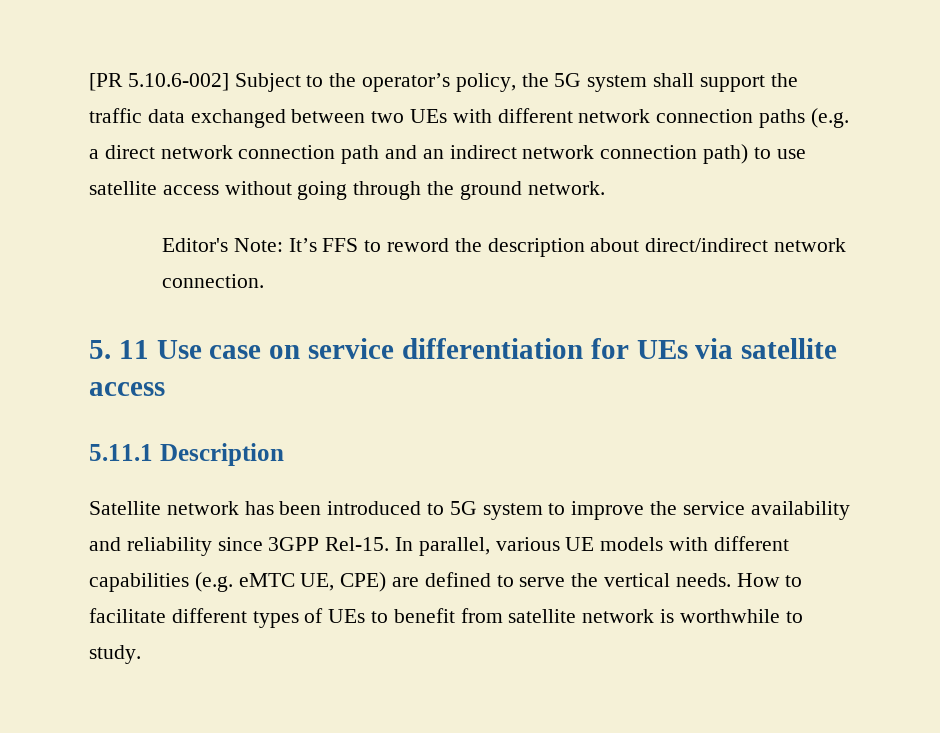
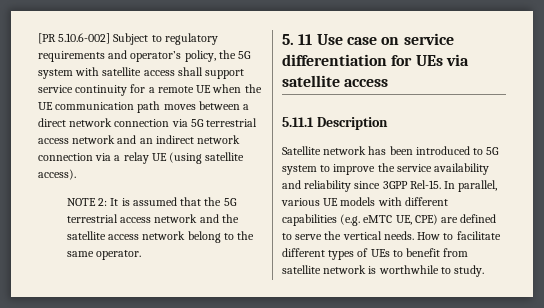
- [PR 5.10.6-002] Subject to the operator’s policy, the 5G system shall support the traffic data exchanged between two UEs with different network connection paths (e.g. a direct network connection path and an indirect network connection path) to use satellite access without going through the ground network.
- Editor's Note: It’s FFS to reword the description about direct/indirect network connection.
+ [PR 5.10.6-002] Subject to regulatory requirements and operator’s policy, the 5G system with satellite access shall support service continuity for a remote UE when the UE communication path moves between a direct network connection via 5G terrestrial access network and an indirect network connection via a relay UE (using satellite access).
+ NOTE 2: It is assumed that the 5G terrestrial access network and the satellite access network belong to the same operator.

